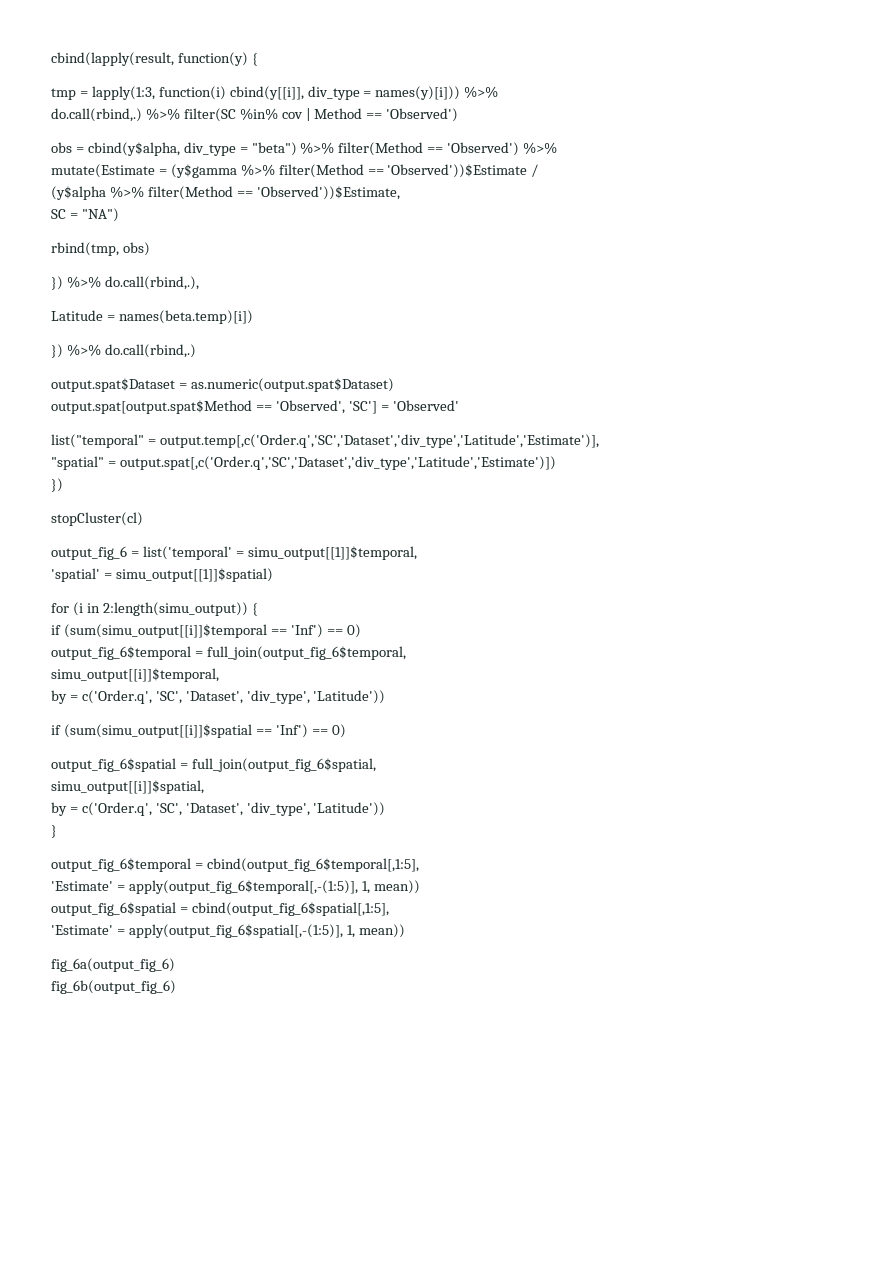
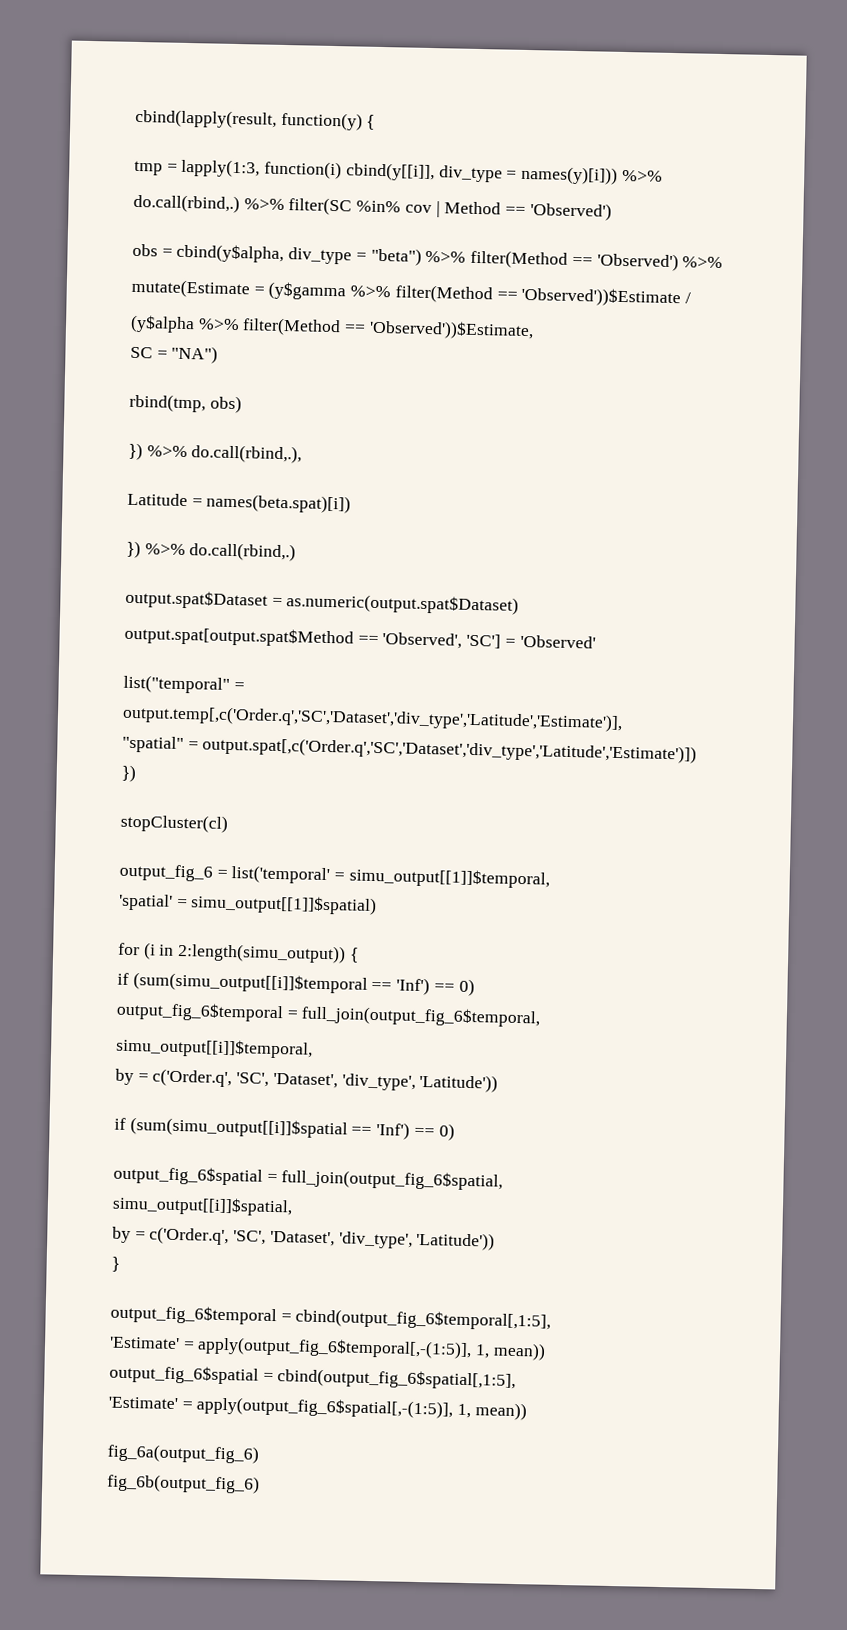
- Latitude = names(beta.temp)[i])
+ Latitude = names(beta.spat)[i])

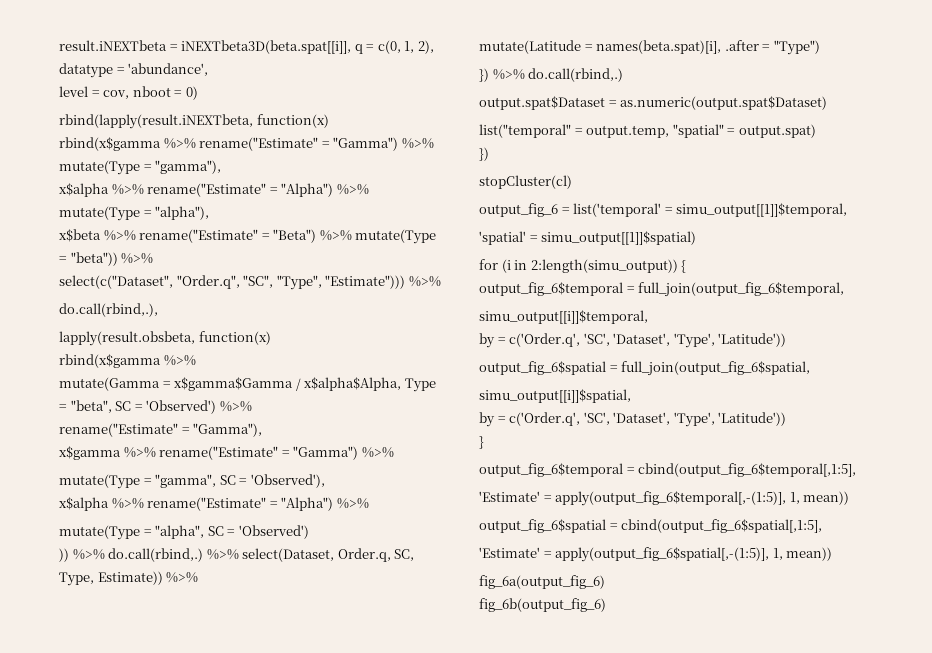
- cbind(lapply(result, function(y) {
- tmp = lapply(1:3, function(i) cbind(y[[i]], div_type = names(y)[i])) %>%
- do.call(rbind,.) %>% filter(SC %in% cov | Method == 'Observed')
- obs = cbind(y$alpha, div_type = "beta") %>% filter(Method == 'Observed') %>%
- mutate(Estimate = (y$gamma %>% filter(Method == 'Observed'))$Estimate /
- (y$alpha %>% filter(Method == 'Observed'))$Estimate,
- SC = "NA")
- rbind(tmp, obs)
- }) %>% do.call(rbind,.),
- Latitude = names(beta.spat)[i])
+ result.iNEXTbeta = iNEXTbeta3D(beta.spat[[i]], q = c(0, 1, 2), datatype = 'abundance',
+ level = cov, nboot = 0)
+ rbind(lapply(result.iNEXTbeta, function(x)
+ rbind(x$gamma %>% rename("Estimate" = "Gamma") %>% mutate(Type = "gamma"),
+ x$alpha %>% rename("Estimate" = "Alpha") %>% mutate(Type = "alpha"),
+ x$beta %>% rename("Estimate" = "Beta") %>% mutate(Type = "beta")) %>%
+ select(c("Dataset", "Order.q", "SC", "Type", "Estimate"))) %>%
+ do.call(rbind,.),
+ lapply(result.obsbeta, function(x)
+ rbind(x$gamma %>%
+ mutate(Gamma = x$gamma$Gamma / x$alpha$Alpha, Type = "beta", SC = 'Observed') %>%
+ rename("Estimate" = "Gamma"),
+ x$gamma %>% rename("Estimate" = "Gamma") %>%
+ mutate(Type = "gamma", SC = 'Observed'),
+ x$alpha %>% rename("Estimate" = "Alpha") %>%
+ mutate(Type = "alpha", SC = 'Observed')
+ )) %>% do.call(rbind,.) %>% select(Dataset, Order.q, SC, Type, Estimate)) %>%
+ mutate(Latitude = names(beta.spat)[i], .after = "Type")
- output.spat[output.spat$Method == 'Observed', 'SC'] = 'Observed'
- list("temporal" = output.temp[,c('Order.q','SC','Dataset','div_type','Latitude','Estimate')],
- "spatial" = output.spat[,c('Order.q','SC','Dataset','div_type','Latitude','Estimate')])
+ list("temporal" = output.temp, "spatial" = output.spat)
- if (sum(simu_output[[i]]$temporal == 'Inf') == 0)
  simu_output[[i]]$temporal,
- by = c('Order.q', 'SC', 'Dataset', 'div_type', 'Latitude'))
- if (sum(simu_output[[i]]$spatial == 'Inf') == 0)
+ by = c('Order.q', 'SC', 'Dataset', 'Type', 'Latitude'))
  simu_output[[i]]$spatial,
- by = c('Order.q', 'SC', 'Dataset', 'div_type', 'Latitude'))
+ by = c('Order.q', 'SC', 'Dataset', 'Type', 'Latitude'))

